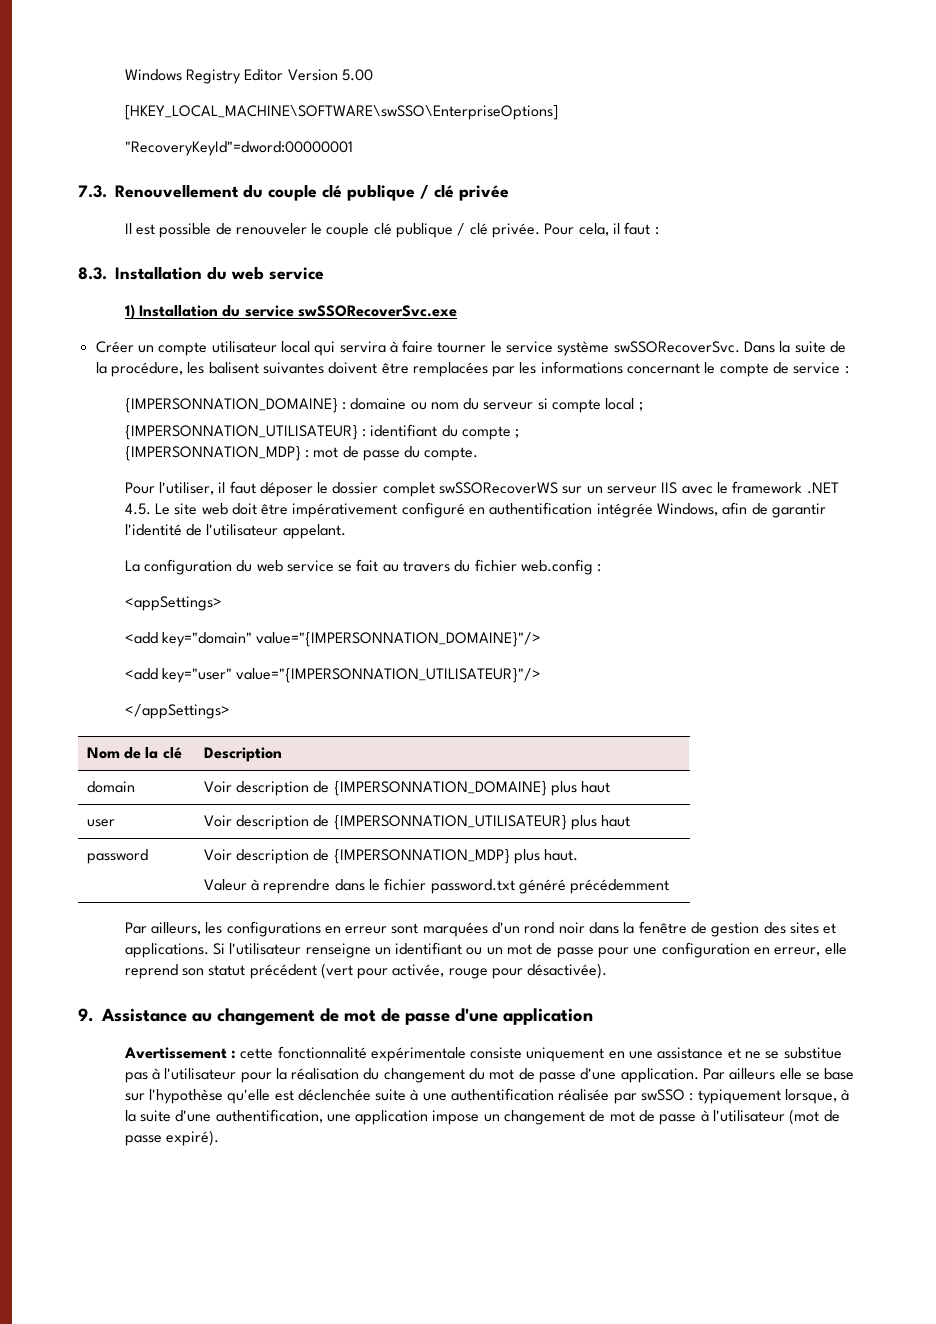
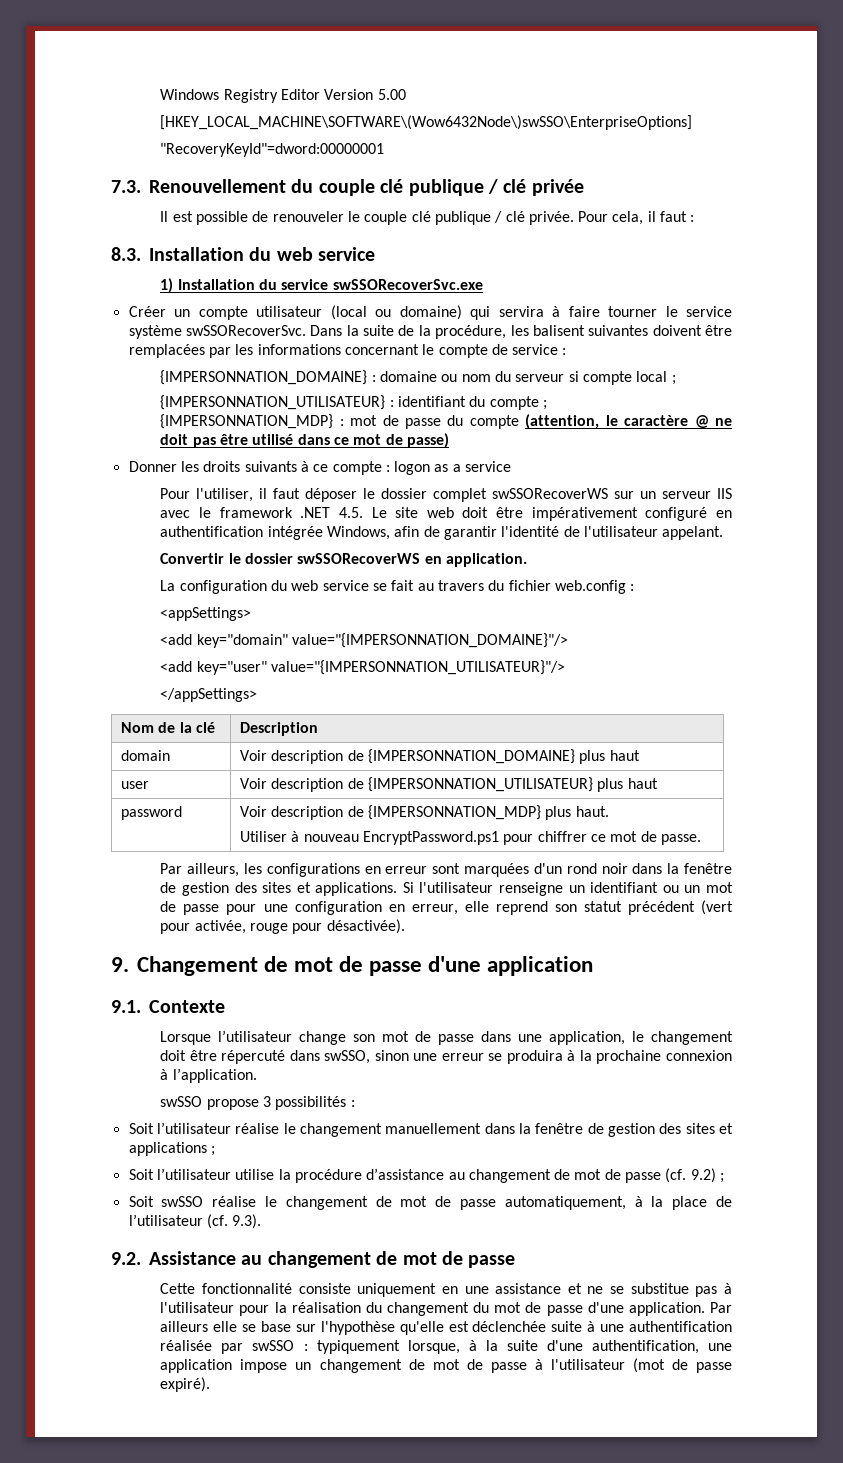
- [HKEY_LOCAL_MACHINE\SOFTWARE\swSSO\EnterpriseOptions]
+ [HKEY_LOCAL_MACHINE\SOFTWARE\(Wow6432Node\)swSSO\EnterpriseOptions]
- Créer un compte utilisateur local qui servira à faire tourner le service système swSSORecoverSvc.
+ Créer un compte utilisateur (local ou domaine) qui servira à faire tourner le service système swSSORecoverSvc.
- {IMPERSONNATION_MDP} : mot de passe du compte.
+ {IMPERSONNATION_MDP} : mot de passe du compte (attention, le caractère @ ne doit pas être utilisé dans ce mot de passe)
+ Donner les droits suivants à ce compte : logon as a service
+ Convertir le dossier swSSORecoverWS en application.
  password | Voir description de {IMPERSONNATION_MDP} plus haut.
- Valeur à reprendre dans le fichier password.txt généré précédemment
+ Utiliser à nouveau EncryptPassword.ps1 pour chiffrer ce mot de passe.
- 9. Assistance au changement de mot de passe d'une application
- Avertissement : cette fonctionnalité expérimentale consiste uniquement en une assistance et ne se substitue pas à l'utilisateur pour la réalisation du changement du mot de passe d'une application.
+ 9. Changement de mot de passe d'une application
+ 9.1. Contexte
+ Lorsque l’utilisateur change son mot de passe dans une application, le changement doit être répercuté dans swSSO, sinon une erreur se produira à la prochaine connexion à l’application.
+ swSSO propose 3 possibilités :
+ Soit l’utilisateur réalise le changement manuellement dans la fenêtre de gestion des sites et applications ;
+ Soit l’utilisateur utilise la procédure d’assistance au changement de mot de passe (cf. 9.2) ;
+ Soit swSSO réalise le changement de mot de passe automatiquement, à la place de l’utilisateur (cf. 9.3).
+ 9.2. Assistance au changement de mot de passe
+ Cette fonctionnalité consiste uniquement en une assistance et ne se substitue pas à l'utilisateur pour la réalisation du changement du mot de passe d'une application.

